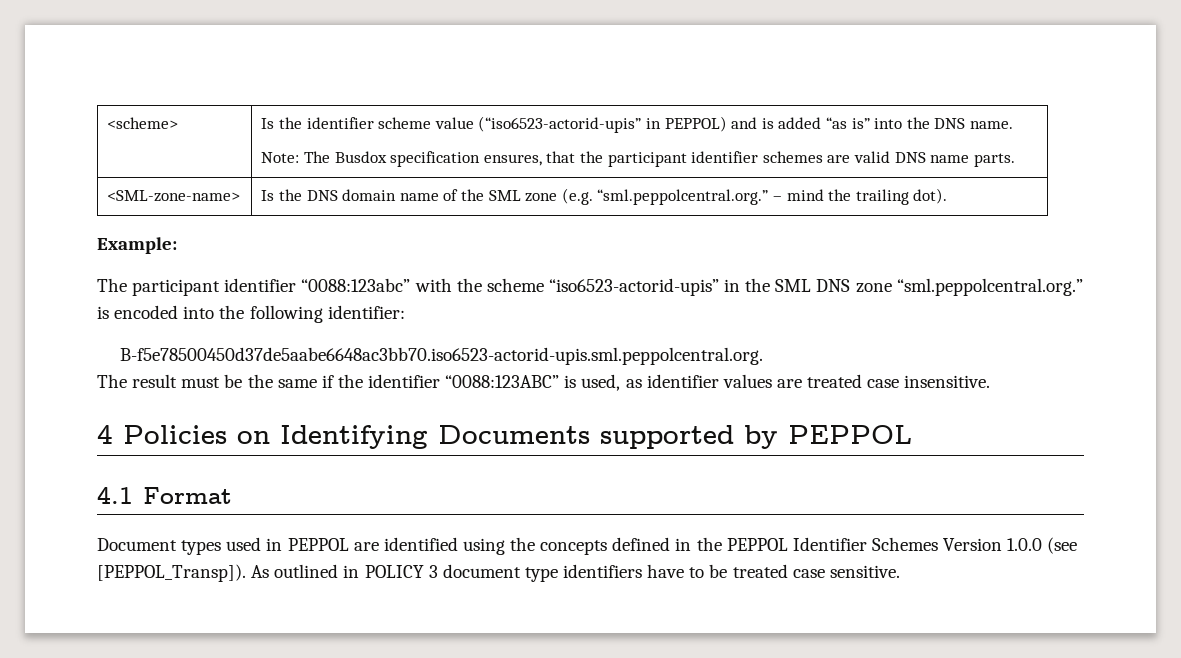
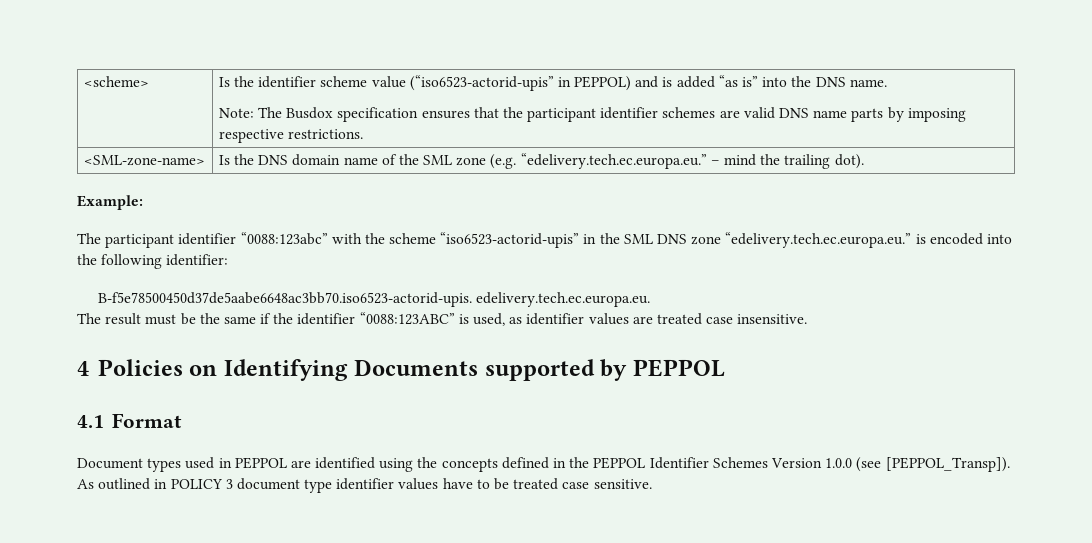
  <scheme> | Is the identifier scheme value (“iso6523-actorid-upis” in PEPPOL) and is added “as is” into the DNS name.
- Note: The Busdox specification ensures, that the participant identifier schemes are valid DNS name parts.
+ Note: The Busdox specification ensures that the participant identifier schemes are valid DNS name parts by imposing respective restrictions.
- <SML-zone-name> | Is the DNS domain name of the SML zone (e.g. “sml.peppolcentral.org.” – mind the trailing dot).
+ <SML-zone-name> | Is the DNS domain name of the SML zone (e.g. “edelivery.tech.ec.europa.eu.” – mind the trailing dot).
- The participant identifier “0088:123abc” with the scheme “iso6523-actorid-upis” in the SML DNS zone “sml.peppolcentral.org.” is encoded into the following identifier:
+ The participant identifier “0088:123abc” with the scheme “iso6523-actorid-upis” in the SML DNS zone “edelivery.tech.ec.europa.eu.” is encoded into the following identifier:
- B-f5e78500450d37de5aabe6648ac3bb70.iso6523-actorid-upis.sml.peppolcentral.org.
+ B-f5e78500450d37de5aabe6648ac3bb70.iso6523-actorid-upis. edelivery.tech.ec.europa.eu.
- As outlined in POLICY 3 document type identifiers have to be treated case sensitive.
+ As outlined in POLICY 3 document type identifier values have to be treated case sensitive.

